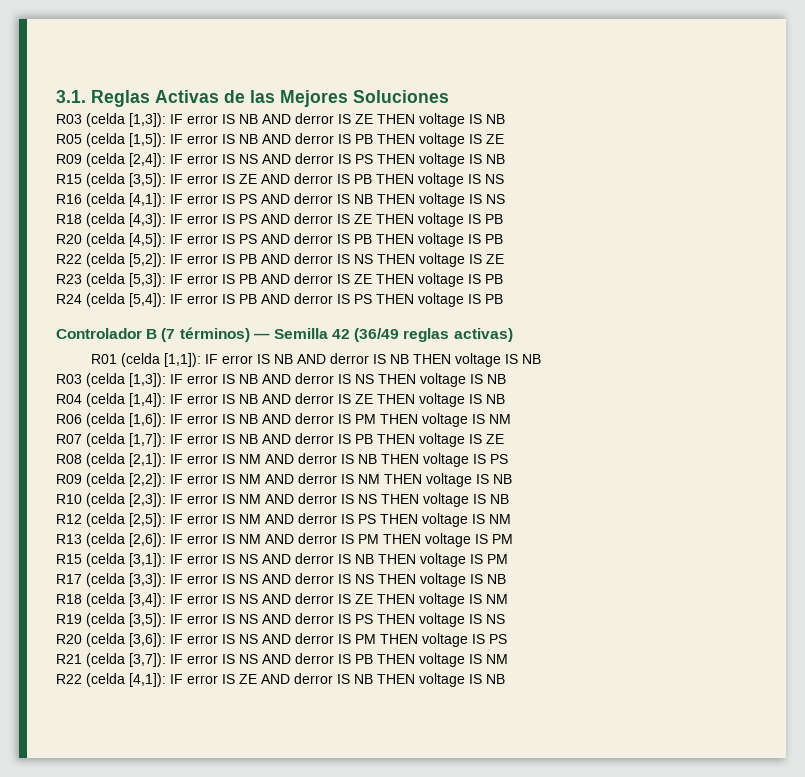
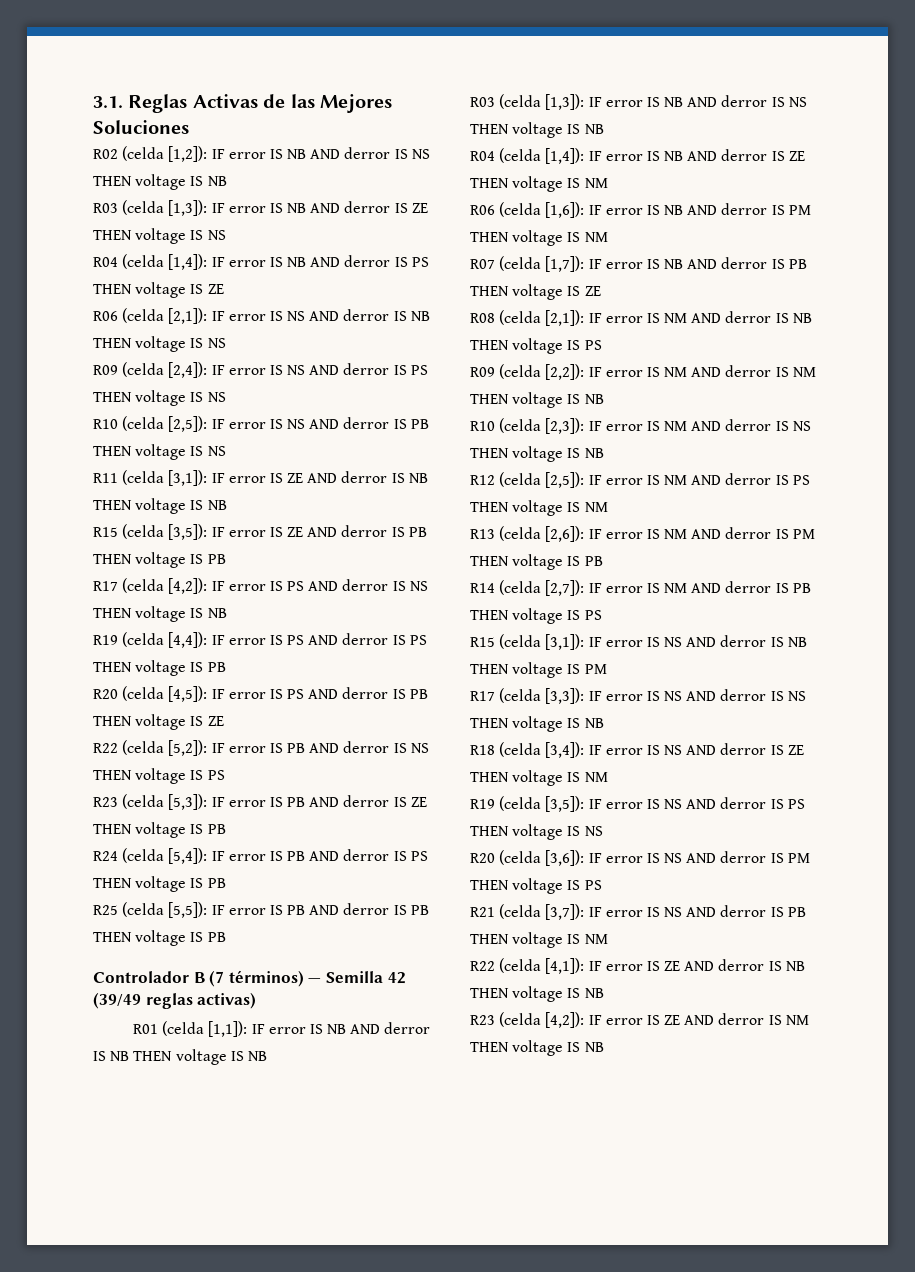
+ R02 (celda [1,2]): IF error IS NB AND derror IS NS THEN voltage IS NB
- R03 (celda [1,3]): IF error IS NB AND derror IS ZE THEN voltage IS NB
- R05 (celda [1,5]): IF error IS NB AND derror IS PB THEN voltage IS ZE
+ R03 (celda [1,3]): IF error IS NB AND derror IS ZE THEN voltage IS NS
+ R04 (celda [1,4]): IF error IS NB AND derror IS PS THEN voltage IS ZE
+ R06 (celda [2,1]): IF error IS NS AND derror IS NB THEN voltage IS NS
- R09 (celda [2,4]): IF error IS NS AND derror IS PS THEN voltage IS NB
+ R09 (celda [2,4]): IF error IS NS AND derror IS PS THEN voltage IS NS
+ R10 (celda [2,5]): IF error IS NS AND derror IS PB THEN voltage IS NS
+ R11 (celda [3,1]): IF error IS ZE AND derror IS NB THEN voltage IS NB
- R15 (celda [3,5]): IF error IS ZE AND derror IS PB THEN voltage IS NS
- R16 (celda [4,1]): IF error IS PS AND derror IS NB THEN voltage IS NS
- R18 (celda [4,3]): IF error IS PS AND derror IS ZE THEN voltage IS PB
+ R15 (celda [3,5]): IF error IS ZE AND derror IS PB THEN voltage IS PB
+ R17 (celda [4,2]): IF error IS PS AND derror IS NS THEN voltage IS NB
+ R19 (celda [4,4]): IF error IS PS AND derror IS PS THEN voltage IS PB
- R20 (celda [4,5]): IF error IS PS AND derror IS PB THEN voltage IS PB
+ R20 (celda [4,5]): IF error IS PS AND derror IS PB THEN voltage IS ZE
- R22 (celda [5,2]): IF error IS PB AND derror IS NS THEN voltage IS ZE
+ R22 (celda [5,2]): IF error IS PB AND derror IS NS THEN voltage IS PS
+ R25 (celda [5,5]): IF error IS PB AND derror IS PB THEN voltage IS PB
- Controlador B (7 términos) — Semilla 42 (36/49 reglas activas)
+ Controlador B (7 términos) — Semilla 42 (39/49 reglas activas)
- R04 (celda [1,4]): IF error IS NB AND derror IS ZE THEN voltage IS NB
+ R04 (celda [1,4]): IF error IS NB AND derror IS ZE THEN voltage IS NM
- R13 (celda [2,6]): IF error IS NM AND derror IS PM THEN voltage IS PM
+ R13 (celda [2,6]): IF error IS NM AND derror IS PM THEN voltage IS PB
+ R14 (celda [2,7]): IF error IS NM AND derror IS PB THEN voltage IS PS
+ R23 (celda [4,2]): IF error IS ZE AND derror IS NM THEN voltage IS NB

